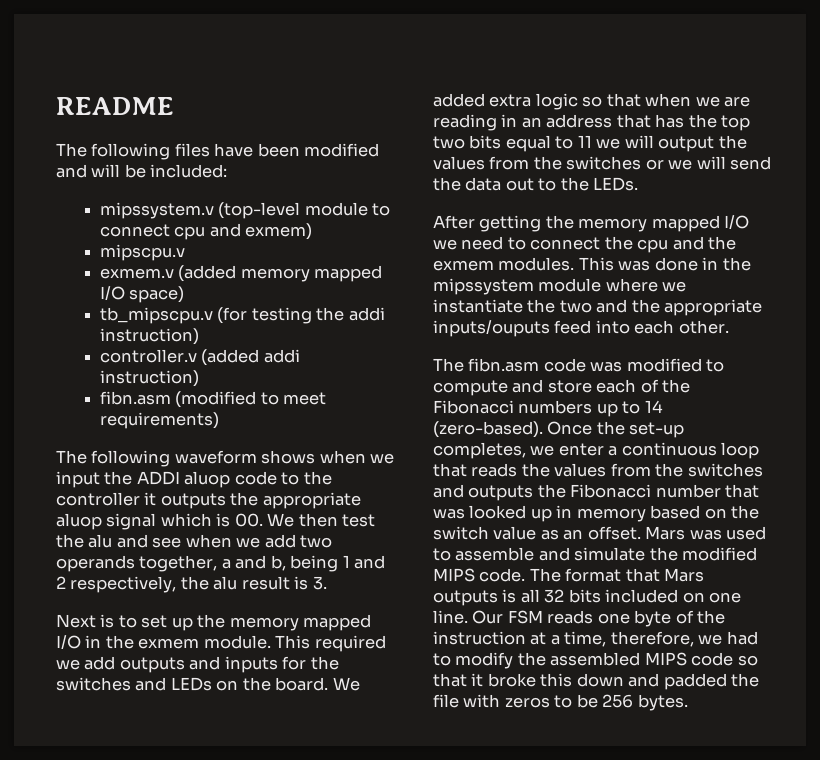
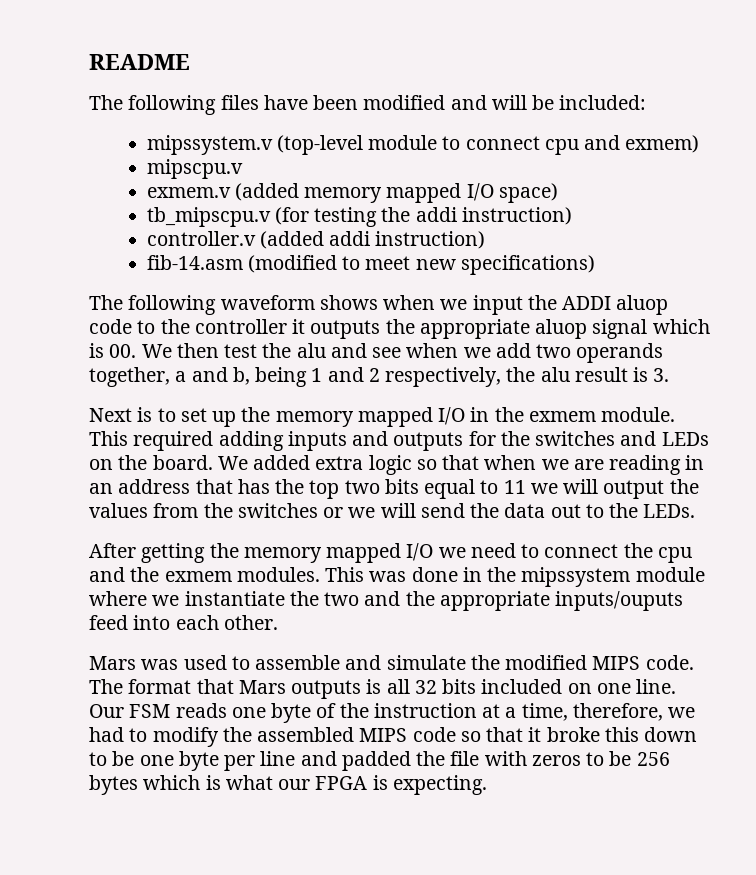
- fibn.asm (modified to meet requirements)
+ fib-14.asm (modified to meet new specifications)
- This required we add outputs and inputs for the switches and LEDs on the board.
+ This required adding inputs and outputs for the switches and LEDs on the board.
- The fibn.asm code was modified to compute and store each of the Fibonacci numbers up to 14 (zero-based). Once the set-up completes, we enter a continuous loop that reads the values from the switches and outputs the Fibonacci number that was looked up in memory based on the switch value as an offset.
- Our FSM reads one byte of the instruction at a time, therefore, we had to modify the assembled MIPS code so that it broke this down and padded the file with zeros to be 256 bytes.
+ Our FSM reads one byte of the instruction at a time, therefore, we had to modify the assembled MIPS code so that it broke this down to be one byte per line and padded the file with zeros to be 256 bytes which is what our FPGA is expecting.

